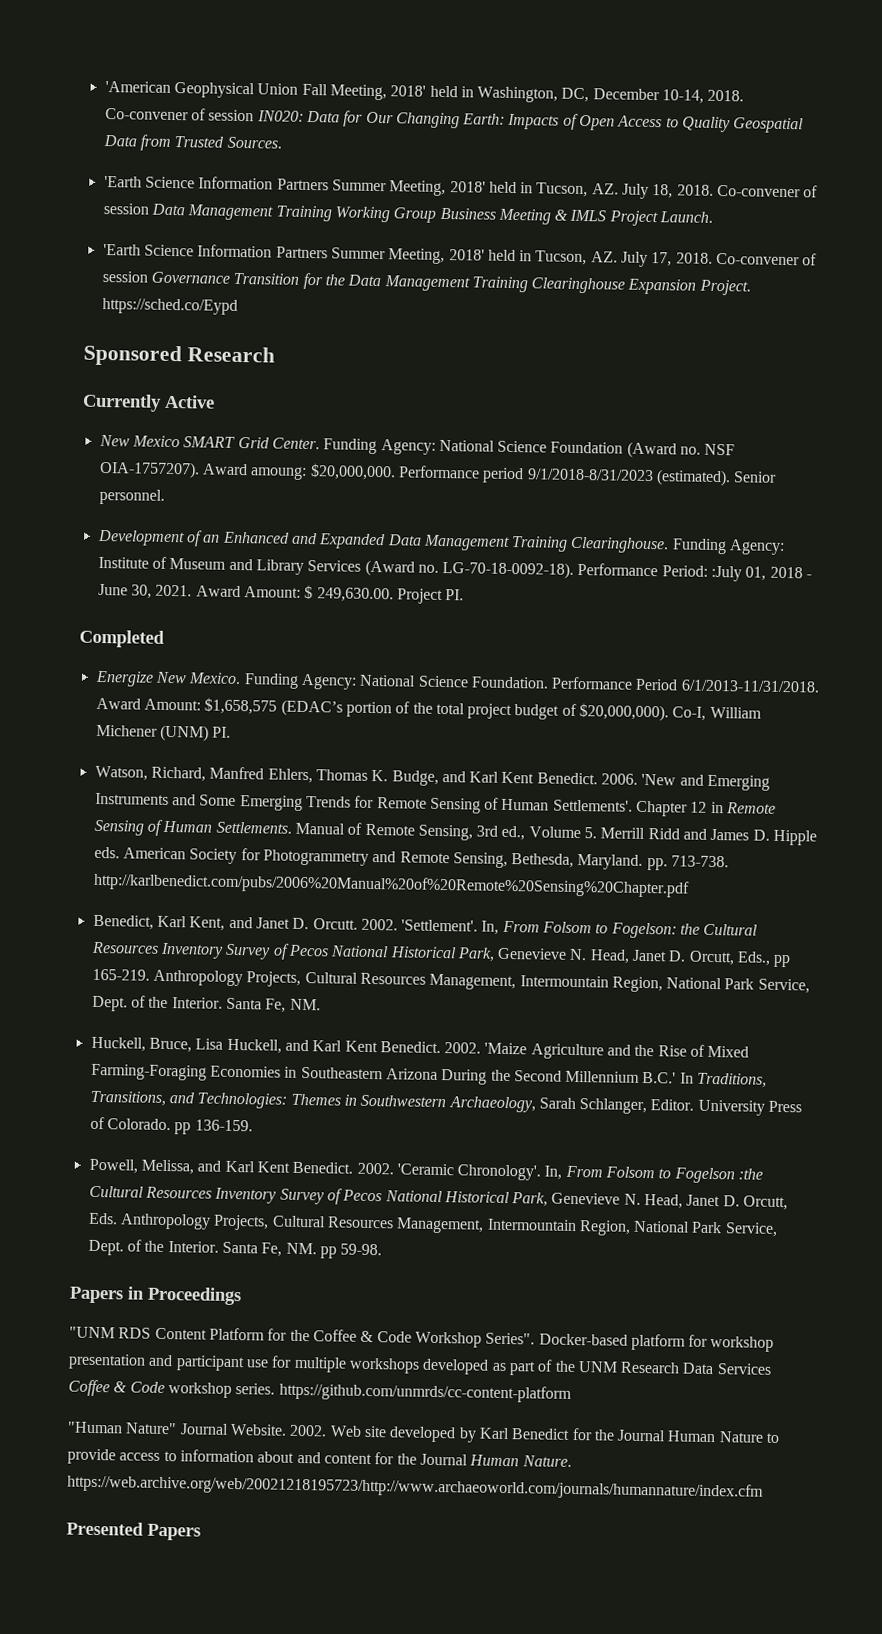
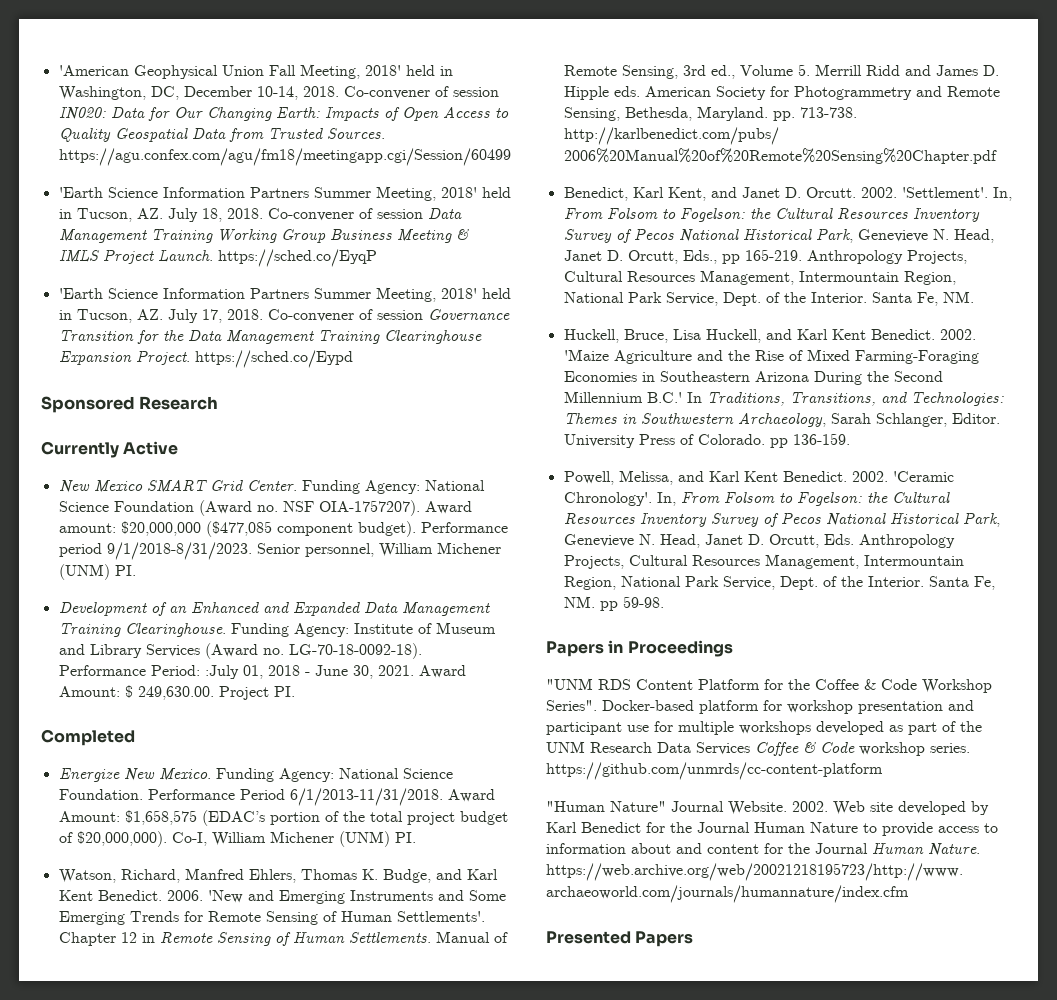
- Co-convener of session IN020: Data for Our Changing Earth: Impacts of Open Access to Quality Geospatial Data from Trusted Sources.
+ Co-convener of session IN020: Data for Our Changing Earth: Impacts of Open Access to Quality Geospatial Data from Trusted Sources. https://agu.confex.com/agu/fm18/meetingapp.cgi/Session/60499
- Co-convener of session Data Management Training Working Group Business Meeting & IMLS Project Launch.
+ Co-convener of session Data Management Training Working Group Business Meeting & IMLS Project Launch. https://sched.co/EyqP
- Award amoung: $20,000,000. Performance period 9/1/2018-8/31/2023 (estimated). Senior personnel.
+ Award amount: $20,000,000 ($477,085 component budget). Performance period 9/1/2018-8/31/2023. Senior personnel, William Michener (UNM) PI.
- In, From Folsom to Fogelson :the Cultural Resources Inventory Survey of Pecos National Historical Park, Genevieve N. Head, Janet D. Orcutt, Eds. Anthropology Projects, Cultural Resources Management, Intermountain Region, National Park Service, Dept. of the Interior.
+ In, From Folsom to Fogelson: the Cultural Resources Inventory Survey of Pecos National Historical Park, Genevieve N. Head, Janet D. Orcutt, Eds. Anthropology Projects, Cultural Resources Management, Intermountain Region, National Park Service, Dept. of the Interior.

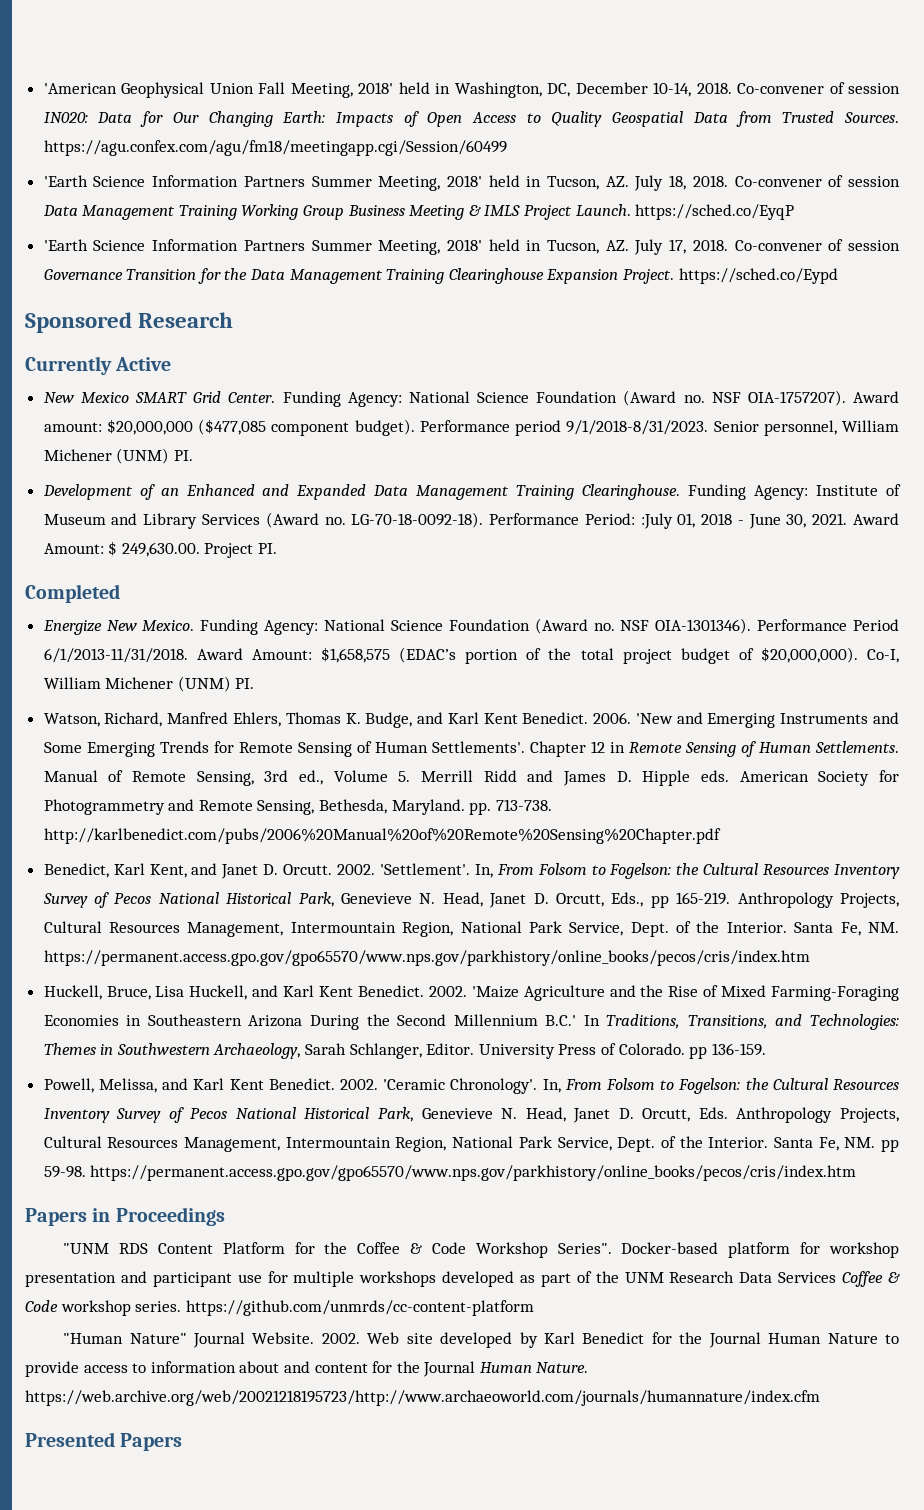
- Funding Agency: National Science Foundation.
+ Funding Agency: National Science Foundation (Award no. NSF OIA-1301346).
- In, From Folsom to Fogelson: the Cultural Resources Inventory Survey of Pecos National Historical Park, Genevieve N. Head, Janet D. Orcutt, Eds., pp 165-219. Anthropology Projects, Cultural Resources Management, Intermountain Region, National Park Service, Dept. of the Interior. Santa Fe, NM.
+ In, From Folsom to Fogelson: the Cultural Resources Inventory Survey of Pecos National Historical Park, Genevieve N. Head, Janet D. Orcutt, Eds., pp 165-219. Anthropology Projects, Cultural Resources Management, Intermountain Region, National Park Service, Dept. of the Interior. Santa Fe, NM. https://permanent.access.gpo.gov/gpo65570/www.nps.gov/parkhistory/online_books/pecos/cris/index.htm
- Santa Fe, NM. pp 59-98.
+ Santa Fe, NM. pp 59-98. https://permanent.access.gpo.gov/gpo65570/www.nps.gov/parkhistory/online_books/pecos/cris/index.htm

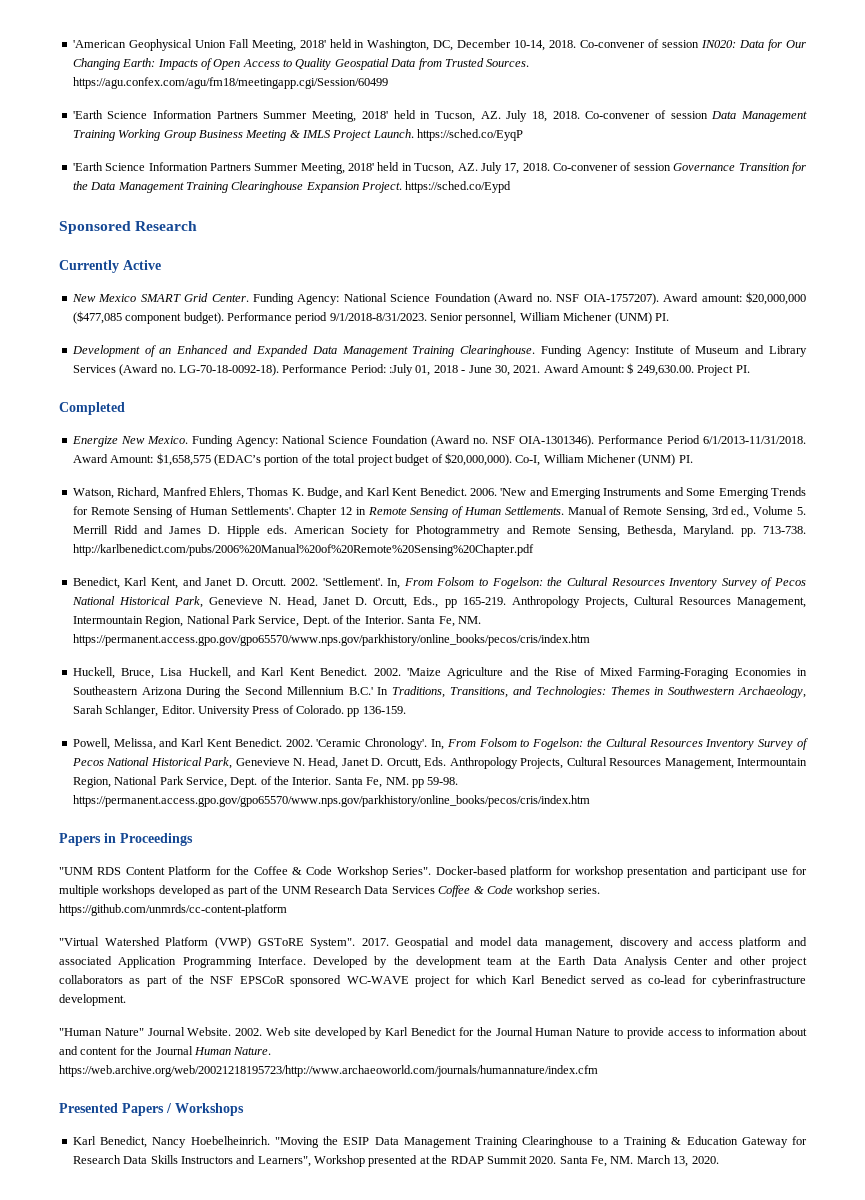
+ "Virtual Watershed Platform (VWP) GSToRE System". 2017. Geospatial and model data management, discovery and access platform and associated Application Programming Interface. Developed by the development team at the Earth Data Analysis Center and other project collaborators as part of the NSF EPSCoR sponsored WC-WAVE project for which Karl Benedict served as co-lead for cyberinfrastructure development.
- Presented Papers
+ Presented Papers / Workshops
+ Karl Benedict, Nancy Hoebelheinrich. "Moving the ESIP Data Management Training Clearinghouse to a Training & Education Gateway for Research Data Skills Instructors and Learners", Workshop presented at the RDAP Summit 2020. Santa Fe, NM. March 13, 2020.

